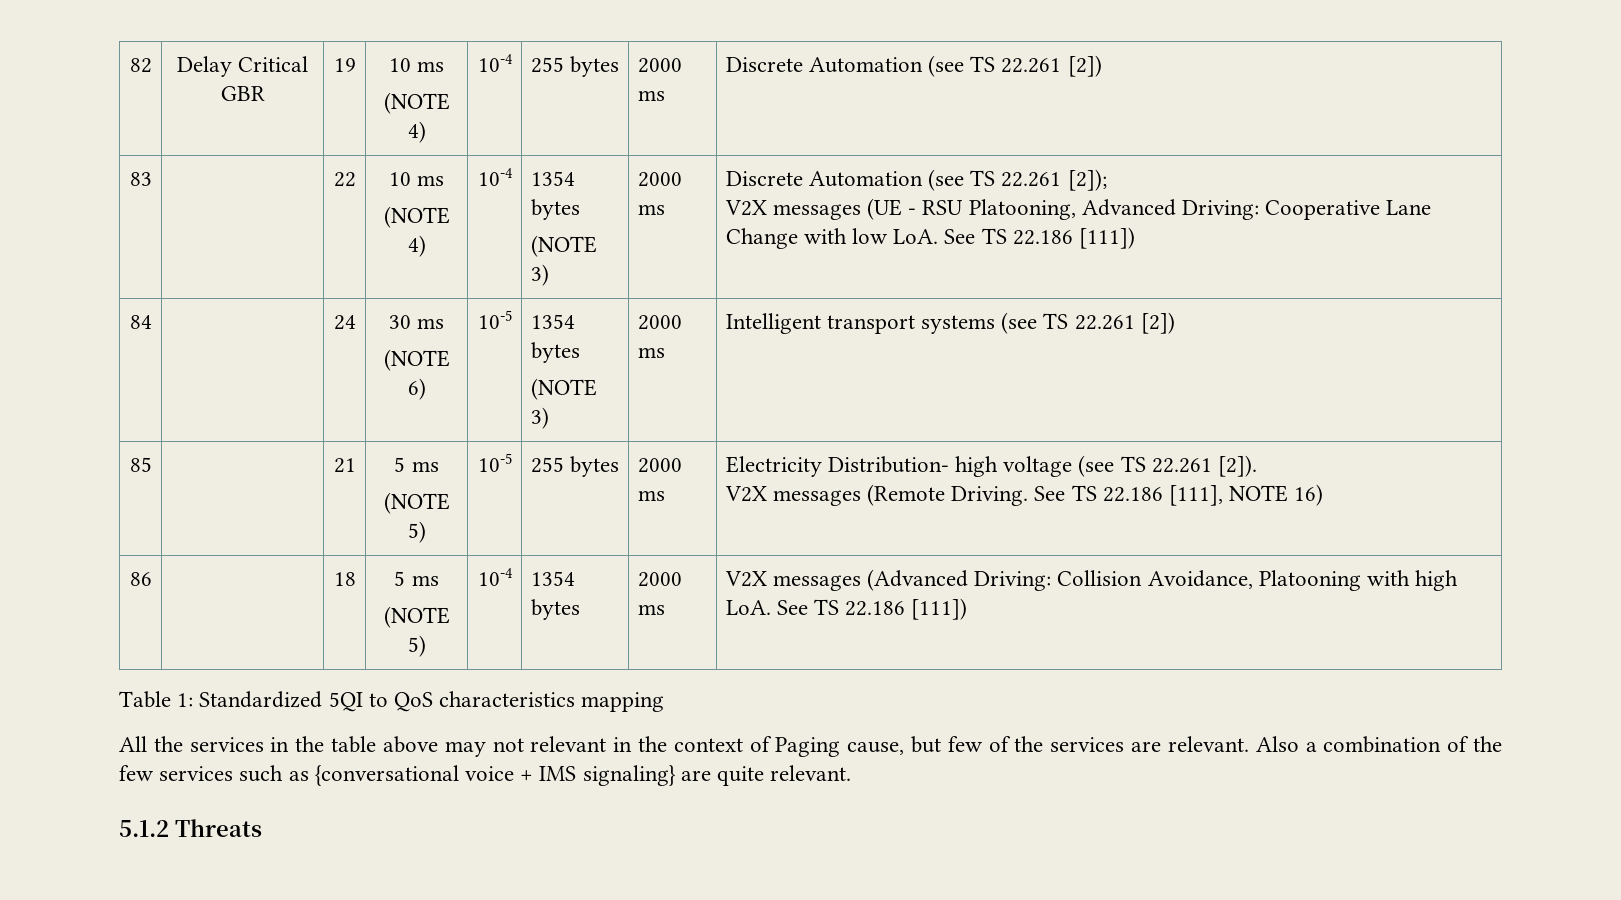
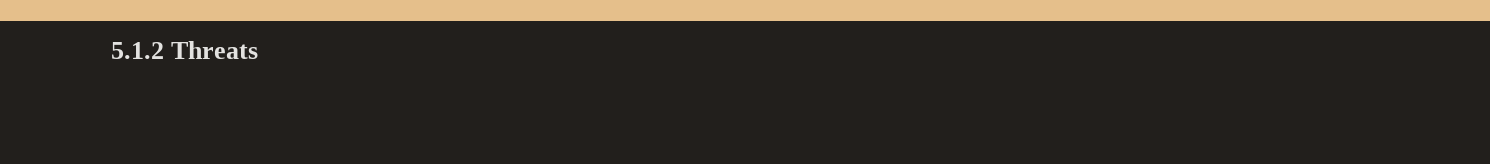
- 82 | Delay Critical GBR | 19 | 10 ms
- (NOTE 4) | 10-4 | 255 bytes | 2000 ms | Discrete Automation (see TS 22.261 [2])
- 83 | | 22 | 10 ms
- (NOTE 4) | 10-4 | 1354 bytes
- (NOTE 3) | 2000 ms | Discrete Automation (see TS 22.261 [2]);
- V2X messages (UE - RSU Platooning, Advanced Driving: Cooperative Lane Change with low LoA. See TS 22.186 [111])
- 84 | | 24 | 30 ms
- (NOTE 6) | 10-5 | 1354 bytes
- (NOTE 3) | 2000 ms | Intelligent transport systems (see TS 22.261 [2])
- 85 | | 21 | 5 ms
- (NOTE 5) | 10-5 | 255 bytes | 2000 ms | Electricity Distribution- high voltage (see TS 22.261 [2]).
- V2X messages (Remote Driving. See TS 22.186 [111], NOTE 16)
- 86 | | 18 | 5 ms
- (NOTE 5) | 10-4 | 1354 bytes | 2000 ms | V2X messages (Advanced Driving: Collision Avoidance, Platooning with high LoA. See TS 22.186 [111])
- Table 1: Standardized 5QI to QoS characteristics mapping
- All the services in the table above may not relevant in the context of Paging cause, but few of the services are relevant. Also a combination of the few services such as {conversational voice + IMS signaling} are quite relevant.

